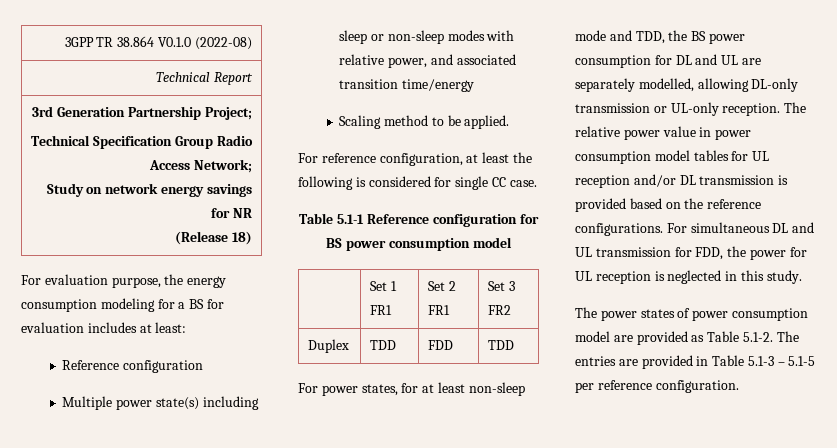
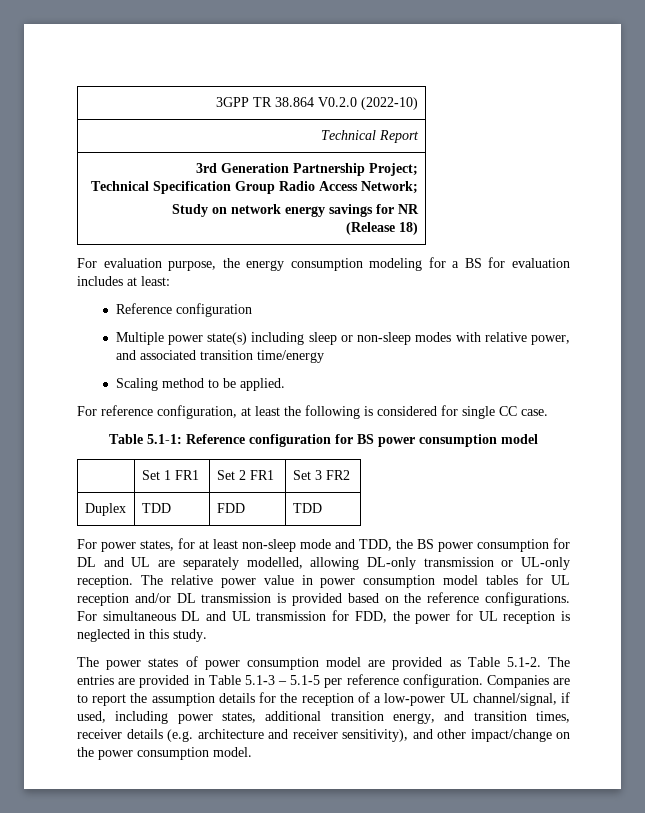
- 3GPP TR 38.864 V0.1.0 (2022-08)
+ 3GPP TR 38.864 V0.2.0 (2022-10)
- Table 5.1-1 Reference configuration for BS power consumption model
+ Table 5.1-1: Reference configuration for BS power consumption model
+ Companies are to report the assumption details for the reception of a low-power UL channel/signal, if used, including power states, additional transition energy, and transition times, receiver details (e.g. architecture and receiver sensitivity), and other impact/change on the power consumption model.

